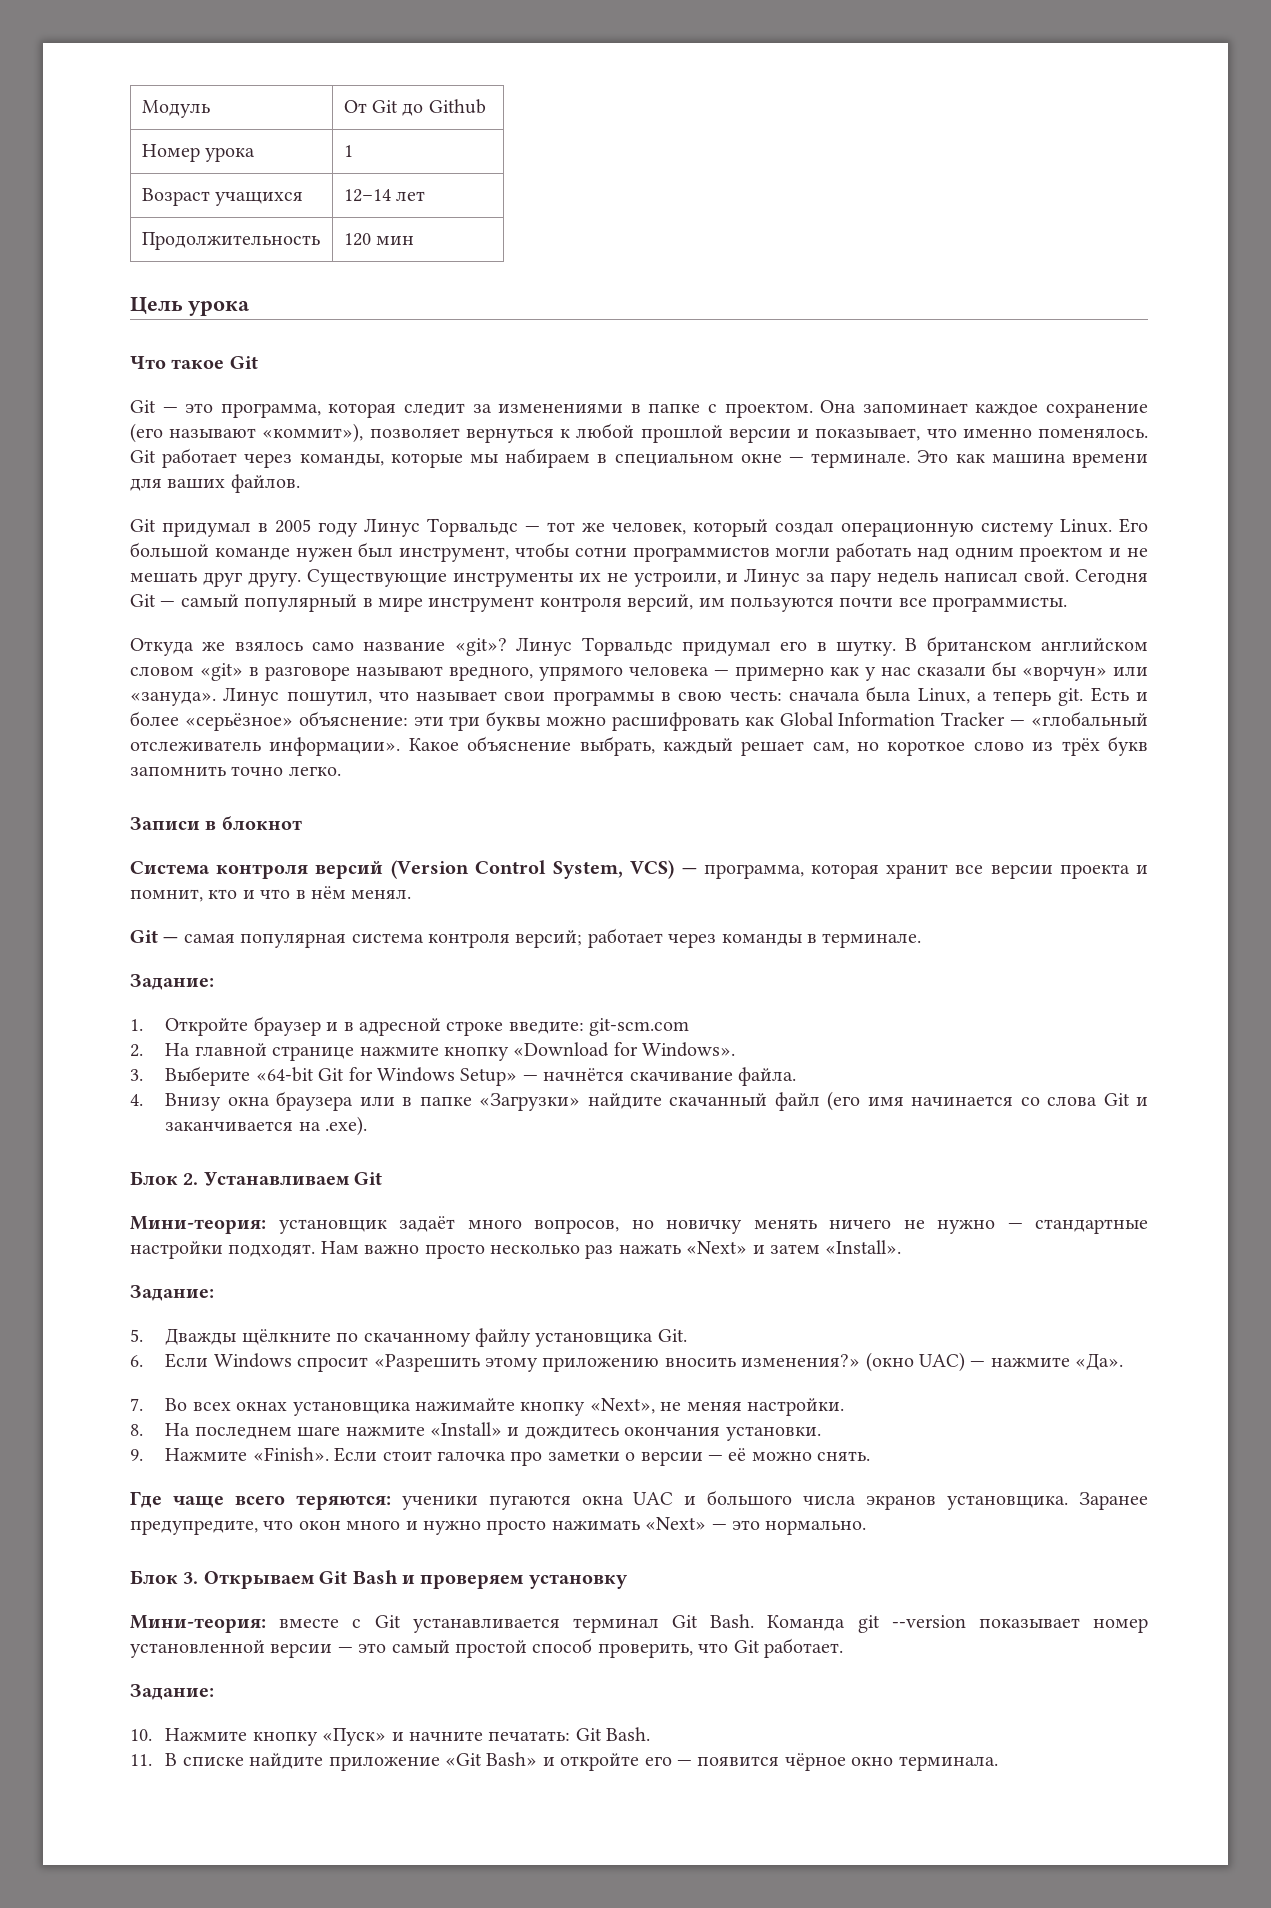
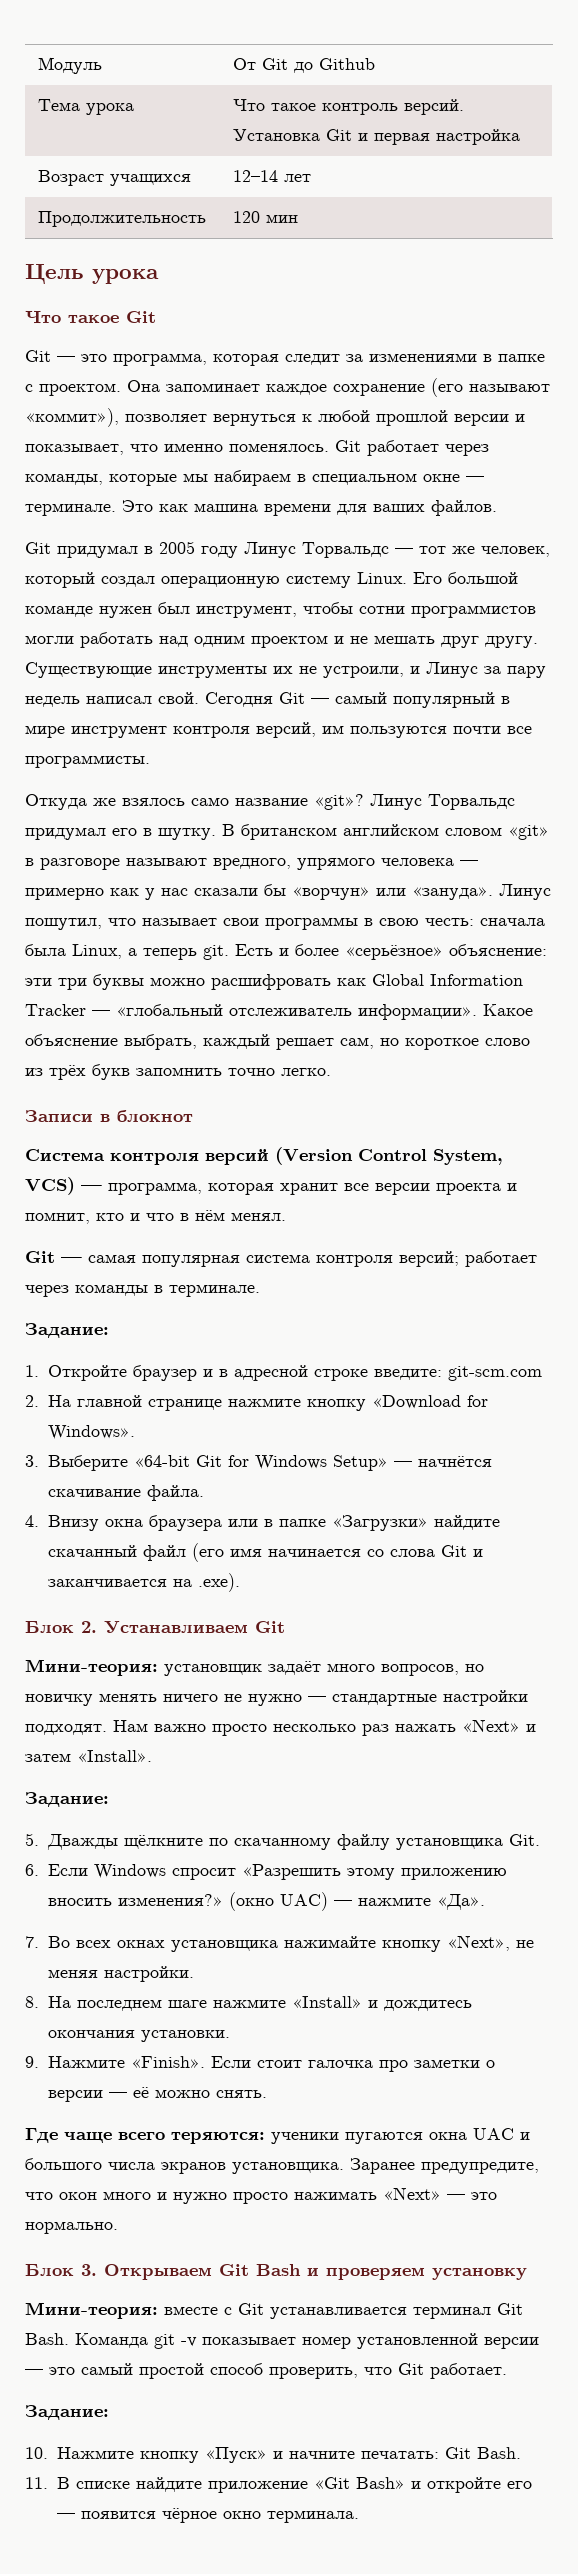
- Номер урока | 1
+ Тема урока | Что такое контроль версий. Установка Git и первая настройка
- Команда git --version показывает номер установленной версии — это самый простой способ проверить, что Git работает.
+ Команда git -v показывает номер установленной версии — это самый простой способ проверить, что Git работает.

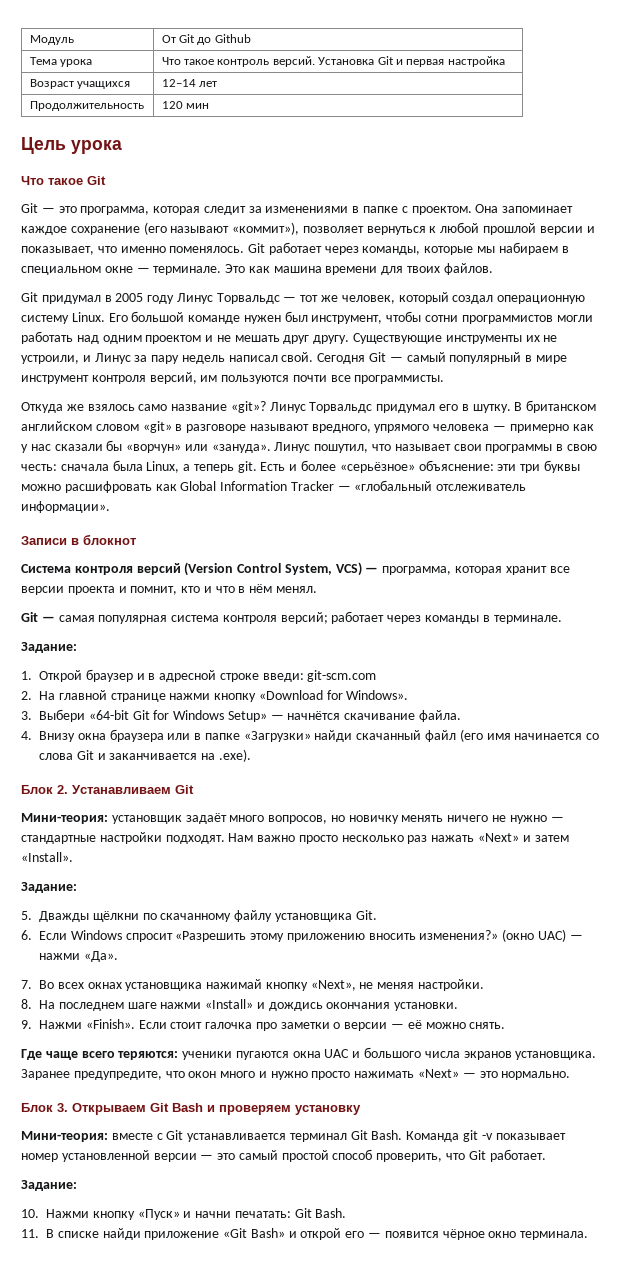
- Это как машина времени для ваших файлов.
+ Это как машина времени для твоих файлов.
- Какое объяснение выбрать, каждый решает сам, но короткое слово из трёх букв запомнить точно легко.
- 1. Откройте браузер и в адресной строке введите: git-scm.com
+ 1. Открой браузер и в адресной строке введи: git-scm.com
- 2. На главной странице нажмите кнопку «Download for Windows».
+ 2. На главной странице нажми кнопку «Download for Windows».
- 3. Выберите «64-bit Git for Windows Setup» — начнётся скачивание файла.
+ 3. Выбери «64-bit Git for Windows Setup» — начнётся скачивание файла.
- 4. Внизу окна браузера или в папке «Загрузки» найдите скачанный файл (его имя начинается со слова Git и заканчивается на .exe).
+ 4. Внизу окна браузера или в папке «Загрузки» найди скачанный файл (его имя начинается со слова Git и заканчивается на .exe).
- 5. Дважды щёлкните по скачанному файлу установщика Git.
+ 5. Дважды щёлкни по скачанному файлу установщика Git.
- (окно UAC) — нажмите «Да».
+ (окно UAC) — нажми «Да».
- 7. Во всех окнах установщика нажимайте кнопку «Next», не меняя настройки.
+ 7. Во всех окнах установщика нажимай кнопку «Next», не меняя настройки.
- 8. На последнем шаге нажмите «Install» и дождитесь окончания установки.
+ 8. На последнем шаге нажми «Install» и дождись окончания установки.
- 9. Нажмите «Finish».
+ 9. Нажми «Finish».
- 10. Нажмите кнопку «Пуск» и начните печатать: Git Bash.
+ 10. Нажми кнопку «Пуск» и начни печатать: Git Bash.
- 11. В списке найдите приложение «Git Bash» и откройте его — появится чёрное окно терминала.
+ 11. В списке найди приложение «Git Bash» и открой его — появится чёрное окно терминала.

